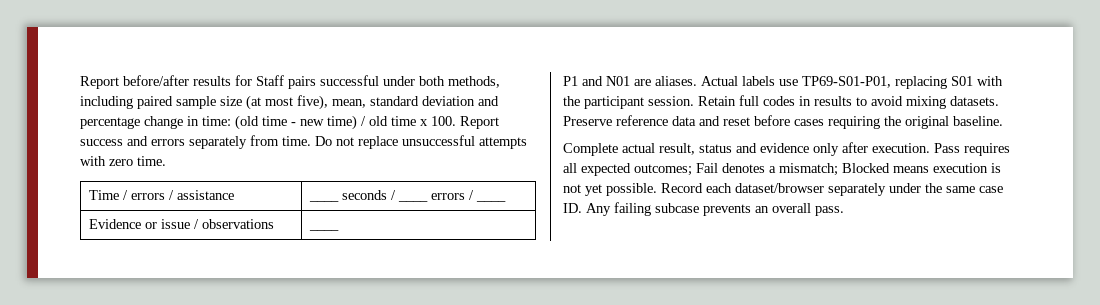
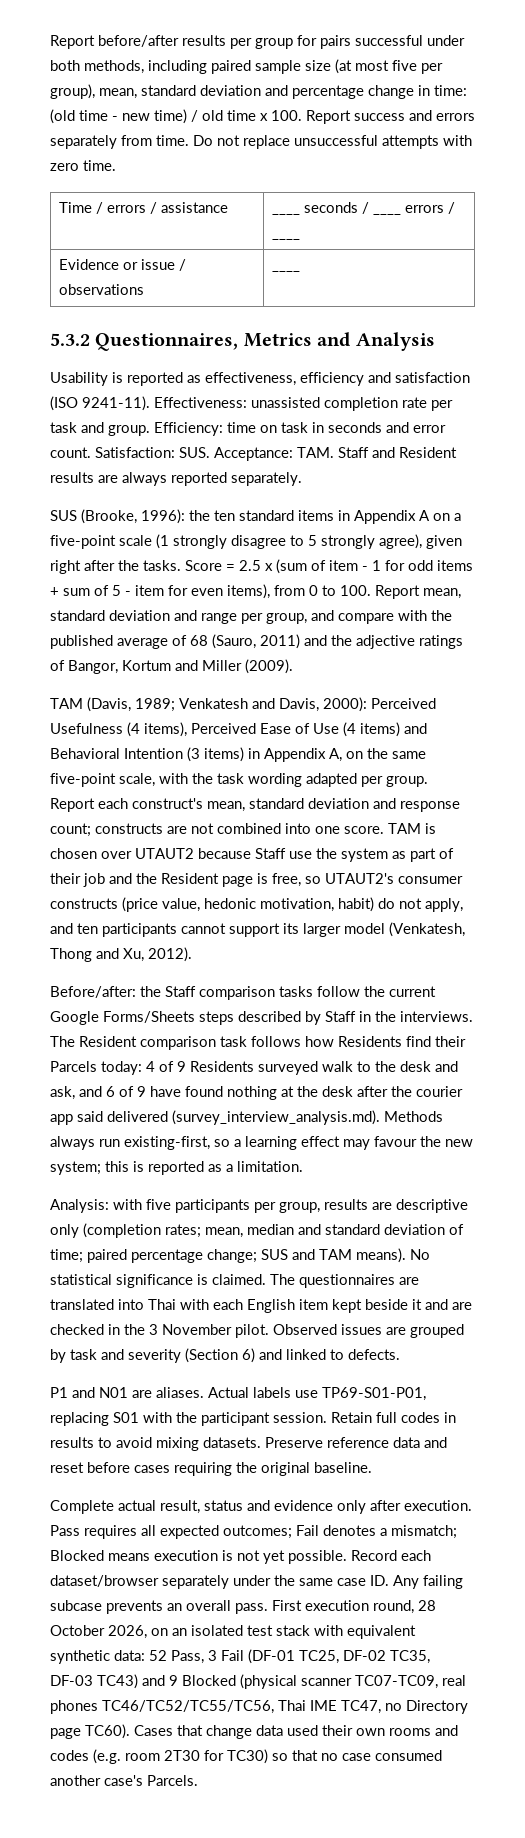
- Report before/after results for Staff pairs successful under both methods, including paired sample size (at most five), mean, standard deviation and percentage change in time: (old time - new time) / old time x 100. Report success and errors separately from time.
+ Report before/after results per group for pairs successful under both methods, including paired sample size (at most five per group), mean, standard deviation and percentage change in time: (old time - new time) / old time x 100. Report success and errors separately from time.
+ 5.3.2 Questionnaires, Metrics and Analysis
+ Usability is reported as effectiveness, efficiency and satisfaction (ISO 9241-11). Effectiveness: unassisted completion rate per task and group. Efficiency: time on task in seconds and error count. Satisfaction: SUS. Acceptance: TAM. Staff and Resident results are always reported separately.
+ SUS (Brooke, 1996): the ten standard items in Appendix A on a five-point scale (1 strongly disagree to 5 strongly agree), given right after the tasks. Score = 2.5 x (sum of item - 1 for odd items + sum of 5 - item for even items), from 0 to 100. Report mean, standard deviation and range per group, and compare with the published average of 68 (Sauro, 2011) and the adjective ratings of Bangor, Kortum and Miller (2009).
+ TAM (Davis, 1989; Venkatesh and Davis, 2000): Perceived Usefulness (4 items), Perceived Ease of Use (4 items) and Behavioral Intention (3 items) in Appendix A, on the same five-point scale, with the task wording adapted per group. Report each construct's mean, standard deviation and response count; constructs are not combined into one score. TAM is chosen over UTAUT2 because Staff use the system as part of their job and the Resident page is free, so UTAUT2's consumer constructs (price value, hedonic motivation, habit) do not apply, and ten participants cannot support its larger model (Venkatesh, Thong and Xu, 2012).
+ Before/after: the Staff comparison tasks follow the current Google Forms/Sheets steps described by Staff in the interviews. The Resident comparison task follows how Residents find their Parcels today: 4 of 9 Residents surveyed walk to the desk and ask, and 6 of 9 have found nothing at the desk after the courier app said delivered (survey_interview_analysis.md). Methods always run existing-first, so a learning effect may favour the new system; this is reported as a limitation.
+ Analysis: with five participants per group, results are descriptive only (completion rates; mean, median and standard deviation of time; paired percentage change; SUS and TAM means). No statistical significance is claimed. The questionnaires are translated into Thai with each English item kept beside it and are checked in the 3 November pilot. Observed issues are grouped by task and severity (Section 6) and linked to defects.
+ First execution round, 28 October 2026, on an isolated test stack with equivalent synthetic data: 52 Pass, 3 Fail (DF-01 TC25, DF-02 TC35, DF-03 TC43) and 9 Blocked (physical scanner TC07-TC09, real phones TC46/TC52/TC55/TC56, Thai IME TC47, no Directory page TC60). Cases that change data used their own rooms and codes (e.g. room 2T30 for TC30) so that no case consumed another case's Parcels.

